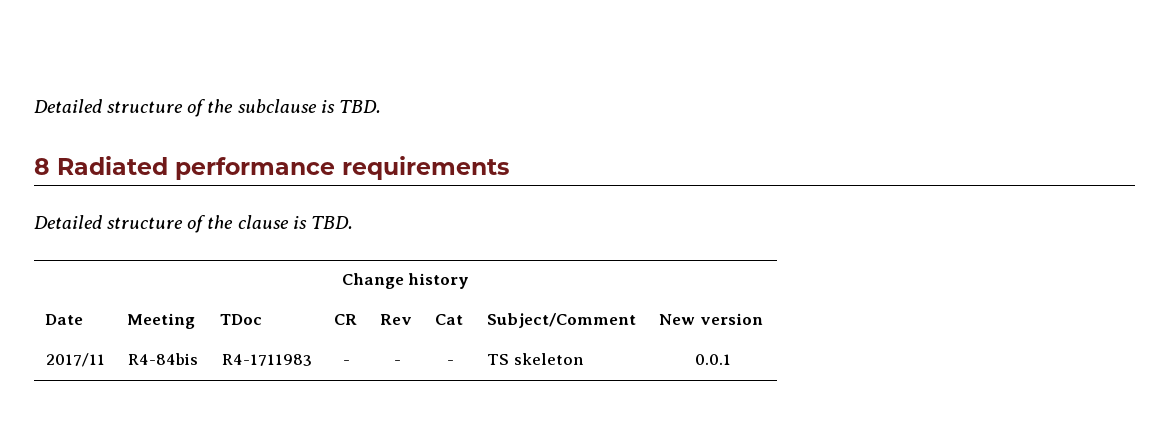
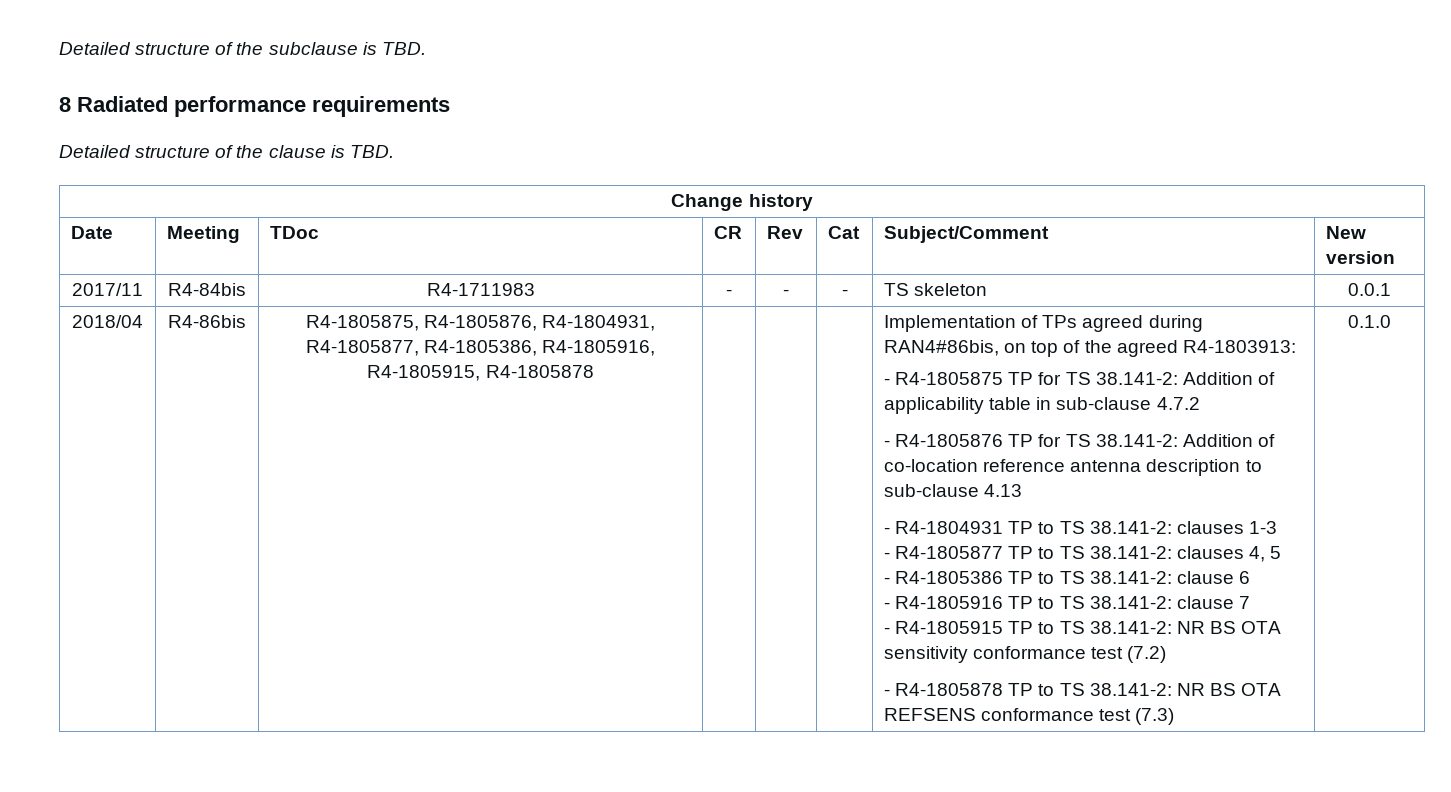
+ 2018/04 | R4-86bis | R4-1805875, R4-1805876, R4-1804931, R4-1805877, R4-1805386, R4-1805916, R4-1805915, R4-1805878 | | | | Implementation of TPs agreed during RAN4#86bis, on top of the agreed R4-1803913:
+ - R4-1805875 TP for TS 38.141-2: Addition of applicability table in sub-clause 4.7.2
+ - R4-1805876 TP for TS 38.141-2: Addition of co-location reference antenna description to sub-clause 4.13
+ - R4-1804931 TP to TS 38.141-2: clauses 1-3
+ - R4-1805877 TP to TS 38.141-2: clauses 4, 5
+ - R4-1805386 TP to TS 38.141-2: clause 6
+ - R4-1805916 TP to TS 38.141-2: clause 7
+ - R4-1805915 TP to TS 38.141-2: NR BS OTA sensitivity conformance test (7.2)
+ - R4-1805878 TP to TS 38.141-2: NR BS OTA REFSENS conformance test (7.3) | 0.1.0

